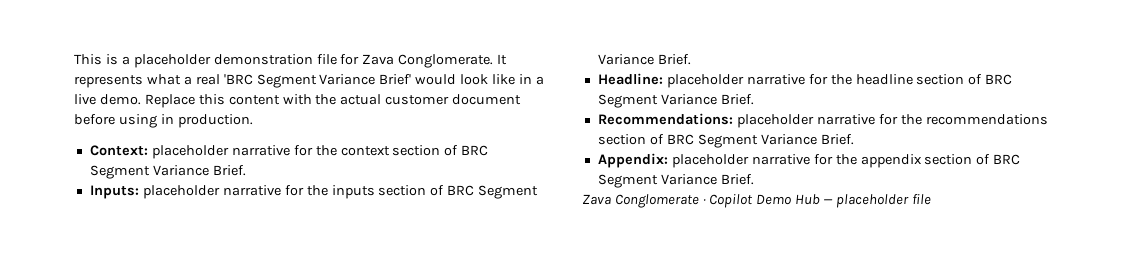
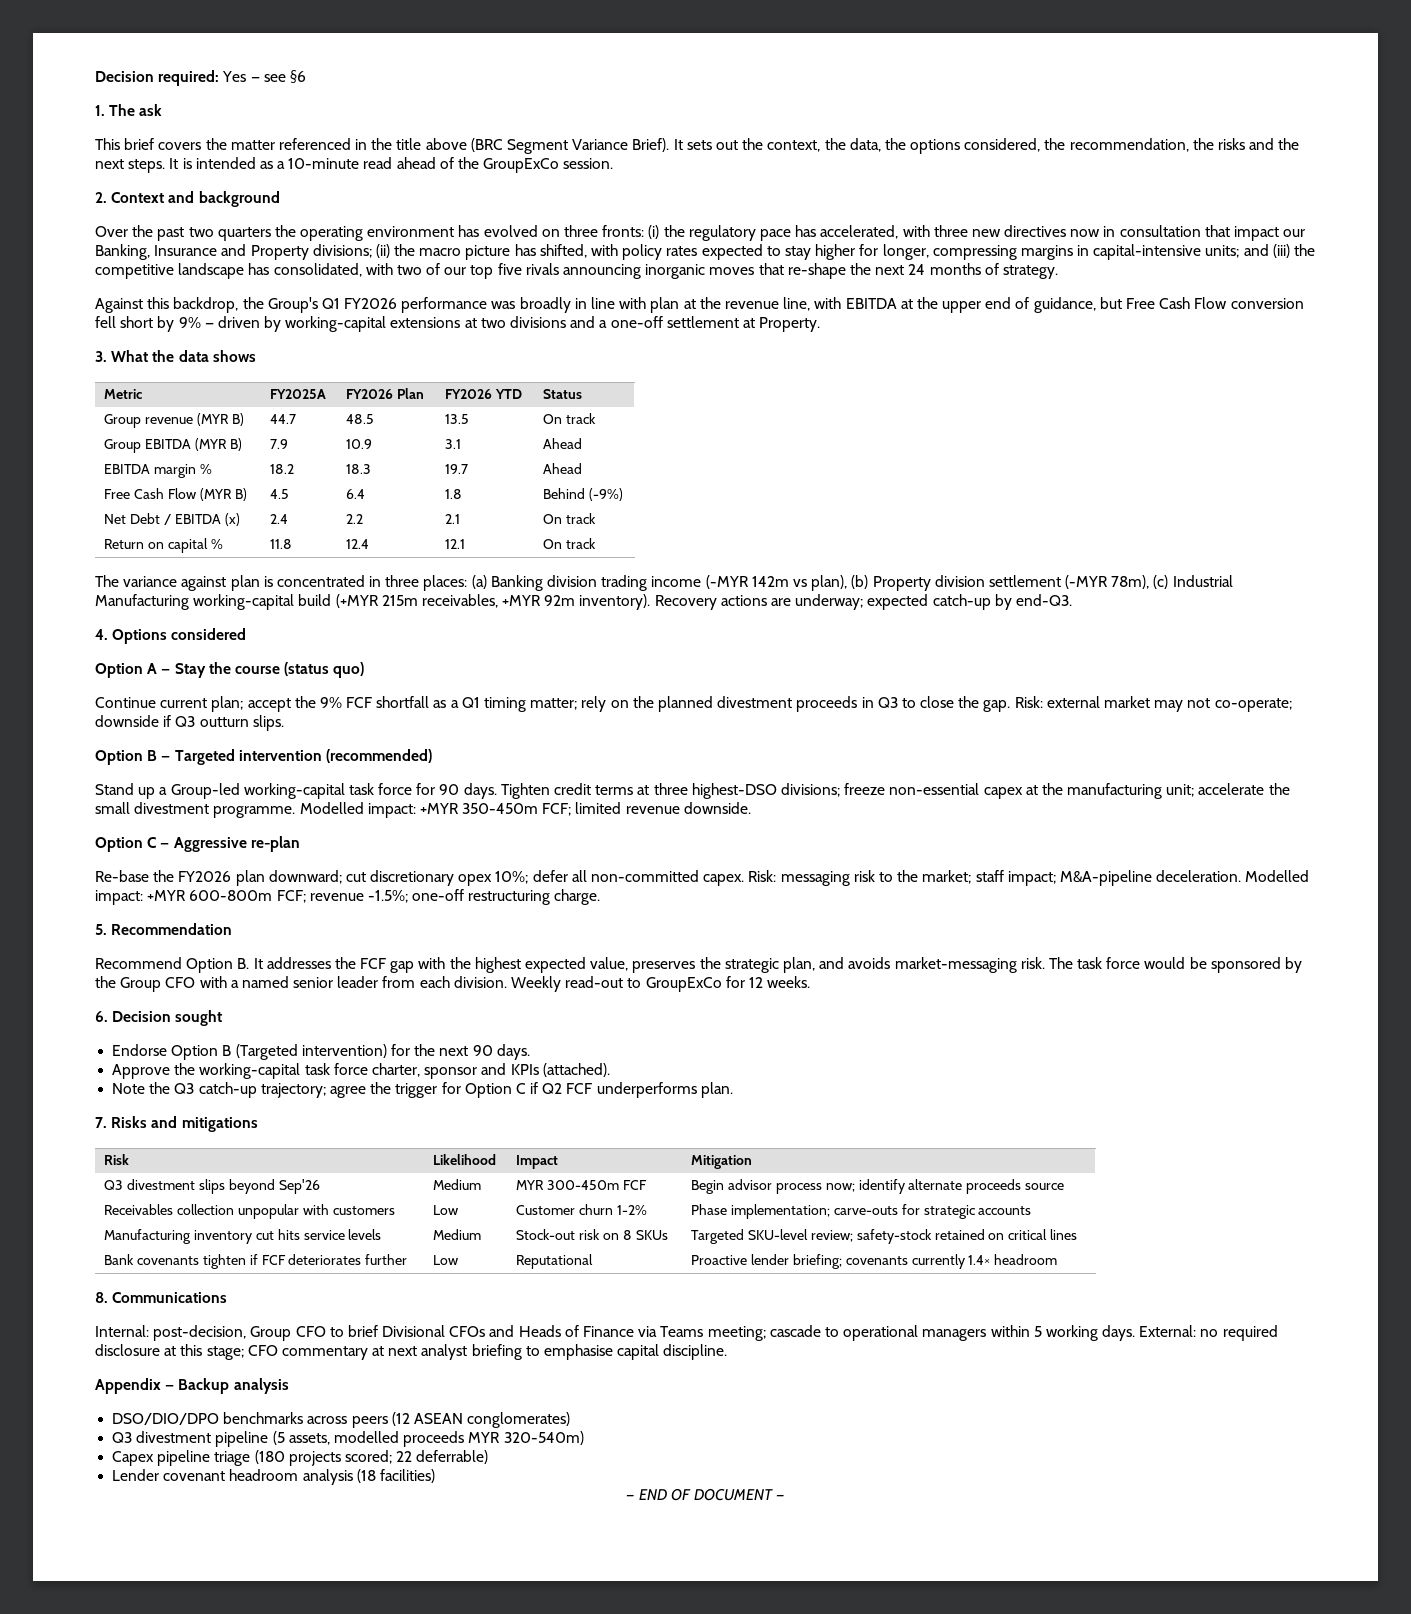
- This is a placeholder demonstration file for Zava Conglomerate. It represents what a real 'BRC Segment Variance Brief' would look like in a live demo. Replace this content with the actual customer document before using in production.
- Context: placeholder narrative for the context section of BRC Segment Variance Brief.
- Inputs: placeholder narrative for the inputs section of BRC Segment Variance Brief.
- Headline: placeholder narrative for the headline section of BRC Segment Variance Brief.
- Recommendations: placeholder narrative for the recommendations section of BRC Segment Variance Brief.
- Appendix: placeholder narrative for the appendix section of BRC Segment Variance Brief.
- Zava Conglomerate · Copilot Demo Hub — placeholder file
+ Decision required: Yes — see §6
+ 1. The ask
+ This brief covers the matter referenced in the title above (BRC Segment Variance Brief). It sets out the context, the data, the options considered, the recommendation, the risks and the next steps. It is intended as a 10-minute read ahead of the GroupExCo session.
+ 2. Context and background
+ Over the past two quarters the operating environment has evolved on three fronts: (i) the regulatory pace has accelerated, with three new directives now in consultation that impact our Banking, Insurance and Property divisions; (ii) the macro picture has shifted, with policy rates expected to stay higher for longer, compressing margins in capital-intensive units; and (iii) the competitive landscape has consolidated, with two of our top five rivals announcing inorganic moves that re-shape the next 24 months of strategy.
+ Against this backdrop, the Group's Q1 FY2026 performance was broadly in line with plan at the revenue line, with EBITDA at the upper end of guidance, but Free Cash Flow conversion fell short by 9% — driven by working-capital extensions at two divisions and a one-off settlement at Property.
+ 3. What the data shows
+ Metric | FY2025A | FY2026 Plan | FY2026 YTD | Status
+ Group revenue (MYR B) | 44.7 | 48.5 | 13.5 | On track
+ Group EBITDA (MYR B) | 7.9 | 10.9 | 3.1 | Ahead
+ EBITDA margin % | 18.2 | 18.3 | 19.7 | Ahead
+ Free Cash Flow (MYR B) | 4.5 | 6.4 | 1.8 | Behind (-9%)
+ Net Debt / EBITDA (x) | 2.4 | 2.2 | 2.1 | On track
+ Return on capital % | 11.8 | 12.4 | 12.1 | On track
+ The variance against plan is concentrated in three places: (a) Banking division trading income (-MYR 142m vs plan), (b) Property division settlement (-MYR 78m), (c) Industrial Manufacturing working-capital build (+MYR 215m receivables, +MYR 92m inventory). Recovery actions are underway; expected catch-up by end-Q3.
+ 4. Options considered
+ Option A — Stay the course (status quo)
+ Continue current plan; accept the 9% FCF shortfall as a Q1 timing matter; rely on the planned divestment proceeds in Q3 to close the gap. Risk: external market may not co-operate; downside if Q3 outturn slips.
+ Option B — Targeted intervention (recommended)
+ Stand up a Group-led working-capital task force for 90 days. Tighten credit terms at three highest-DSO divisions; freeze non-essential capex at the manufacturing unit; accelerate the small divestment programme. Modelled impact: +MYR 350-450m FCF; limited revenue downside.
+ Option C — Aggressive re-plan
+ Re-base the FY2026 plan downward; cut discretionary opex 10%; defer all non-committed capex. Risk: messaging risk to the market; staff impact; M&A-pipeline deceleration. Modelled impact: +MYR 600-800m FCF; revenue -1.5%; one-off restructuring charge.
+ 5. Recommendation
+ Recommend Option B. It addresses the FCF gap with the highest expected value, preserves the strategic plan, and avoids market-messaging risk. The task force would be sponsored by the Group CFO with a named senior leader from each division. Weekly read-out to GroupExCo for 12 weeks.
+ 6. Decision sought
+ Endorse Option B (Targeted intervention) for the next 90 days.
+ Approve the working-capital task force charter, sponsor and KPIs (attached).
+ Note the Q3 catch-up trajectory; agree the trigger for Option C if Q2 FCF underperforms plan.
+ 7. Risks and mitigations
+ Risk | Likelihood | Impact | Mitigation
+ Q3 divestment slips beyond Sep'26 | Medium | MYR 300-450m FCF | Begin advisor process now; identify alternate proceeds source
+ Receivables collection unpopular with customers | Low | Customer churn 1-2% | Phase implementation; carve-outs for strategic accounts
+ Manufacturing inventory cut hits service levels | Medium | Stock-out risk on 8 SKUs | Targeted SKU-level review; safety-stock retained on critical lines
+ Bank covenants tighten if FCF deteriorates further | Low | Reputational | Proactive lender briefing; covenants currently 1.4× headroom
+ 8. Communications
+ Internal: post-decision, Group CFO to brief Divisional CFOs and Heads of Finance via Teams meeting; cascade to operational managers within 5 working days. External: no required disclosure at this stage; CFO commentary at next analyst briefing to emphasise capital discipline.
+ Appendix — Backup analysis
+ DSO/DIO/DPO benchmarks across peers (12 ASEAN conglomerates)
+ Q3 divestment pipeline (5 assets, modelled proceeds MYR 320-540m)
+ Capex pipeline triage (180 projects scored; 22 deferrable)
+ Lender covenant headroom analysis (18 facilities)
+ — END OF DOCUMENT —

